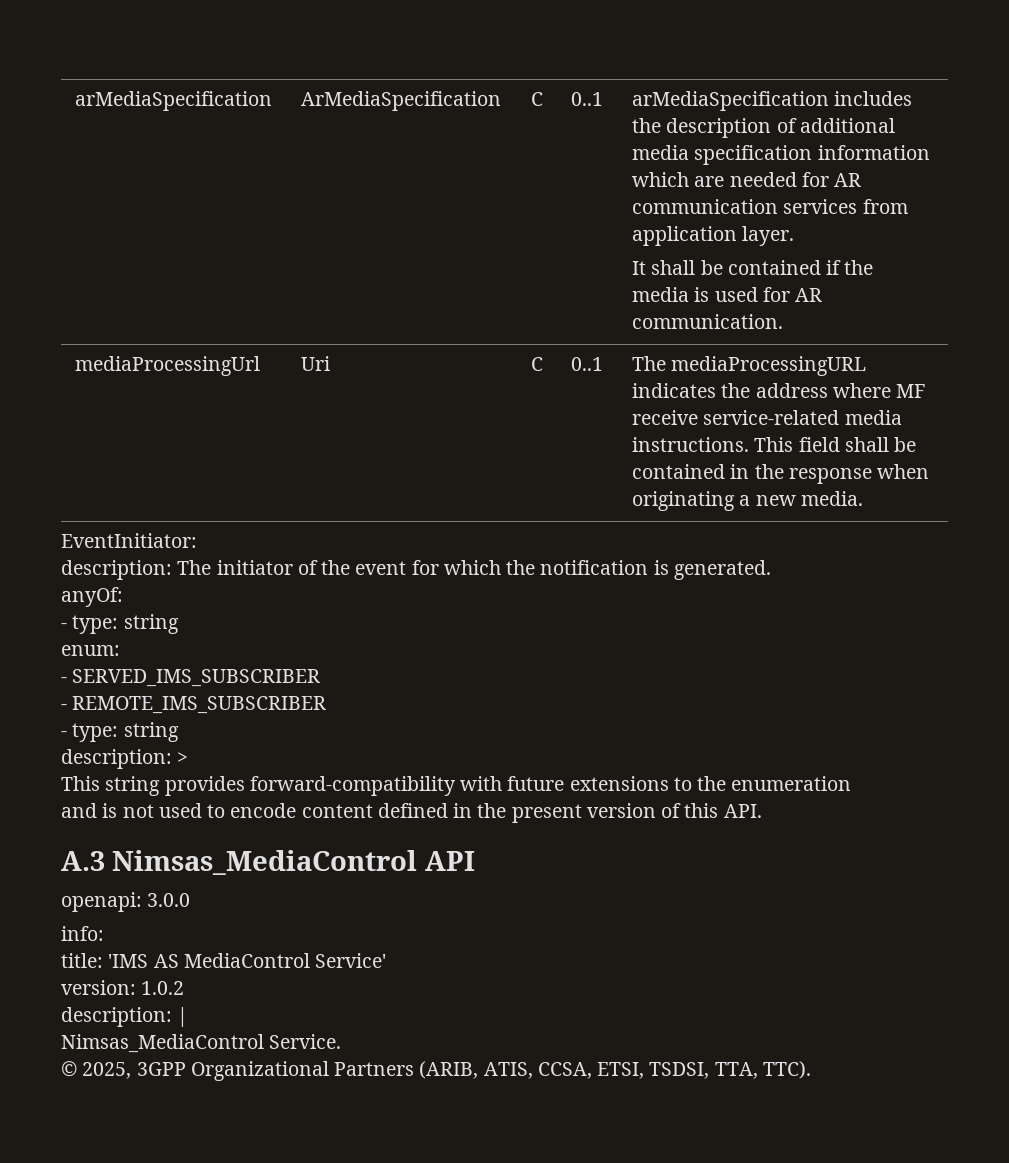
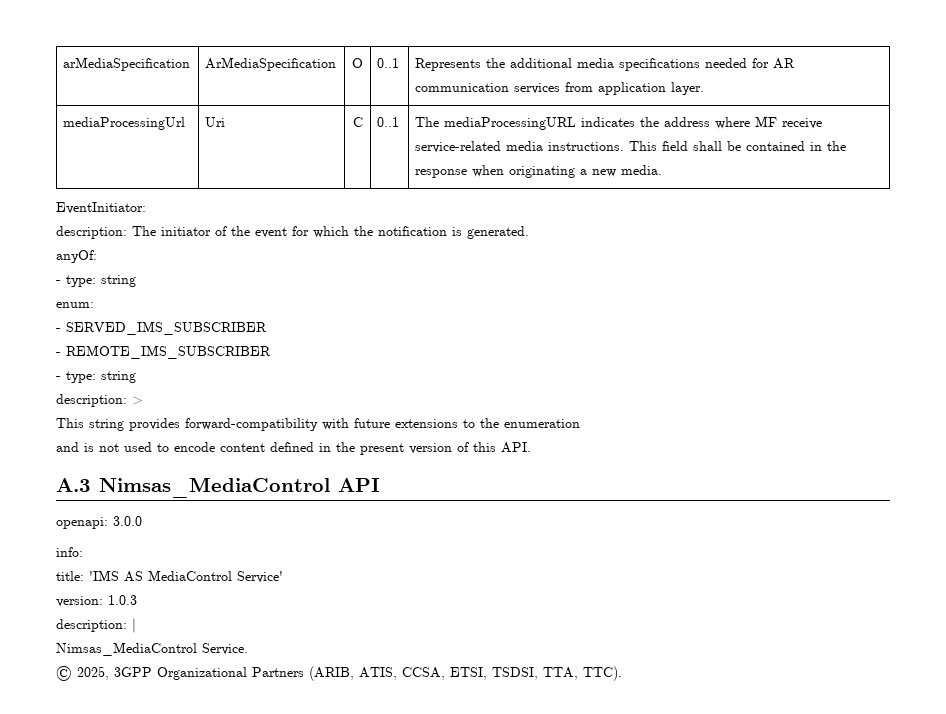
- arMediaSpecification | ArMediaSpecification | C | 0..1 | arMediaSpecification includes the description of additional media specification information which are needed for AR communication services from application layer.
- It shall be contained if the media is used for AR communication.
+ arMediaSpecification | ArMediaSpecification | O | 0..1 | Represents the additional media specifications needed for AR communication services from application layer.
- version: 1.0.2
+ version: 1.0.3

